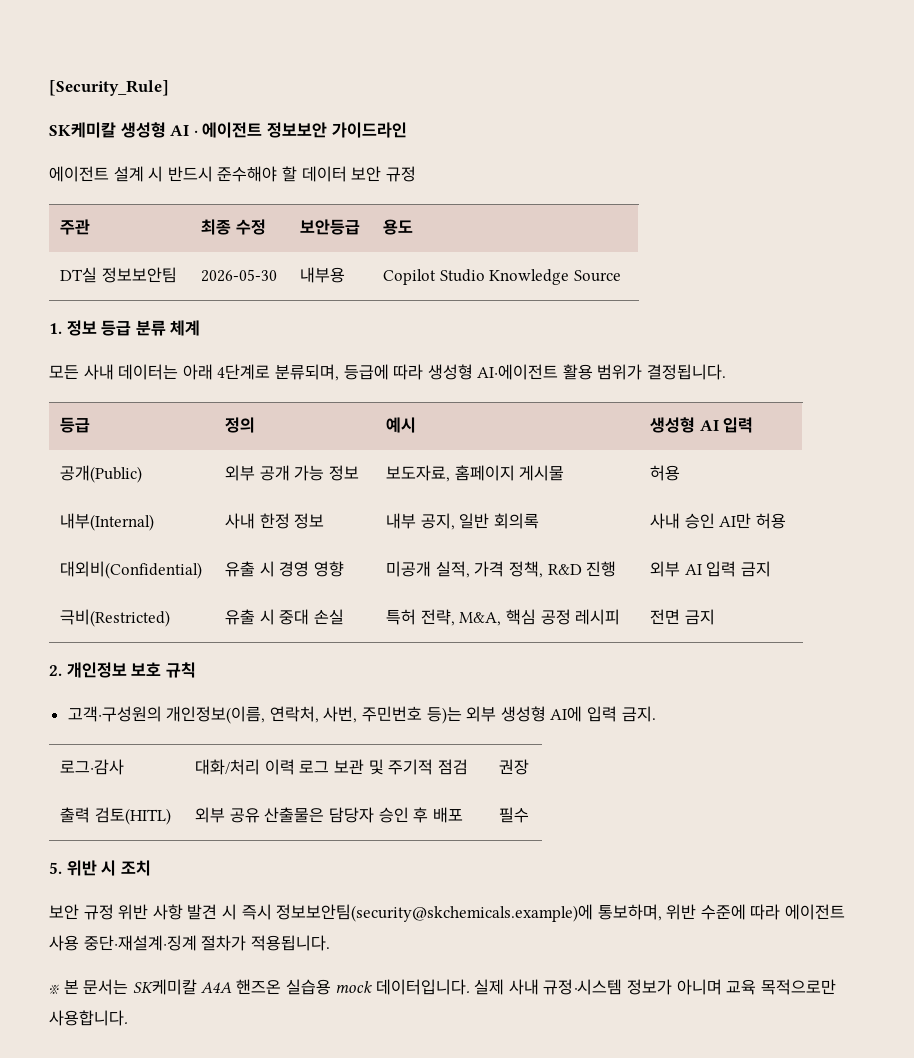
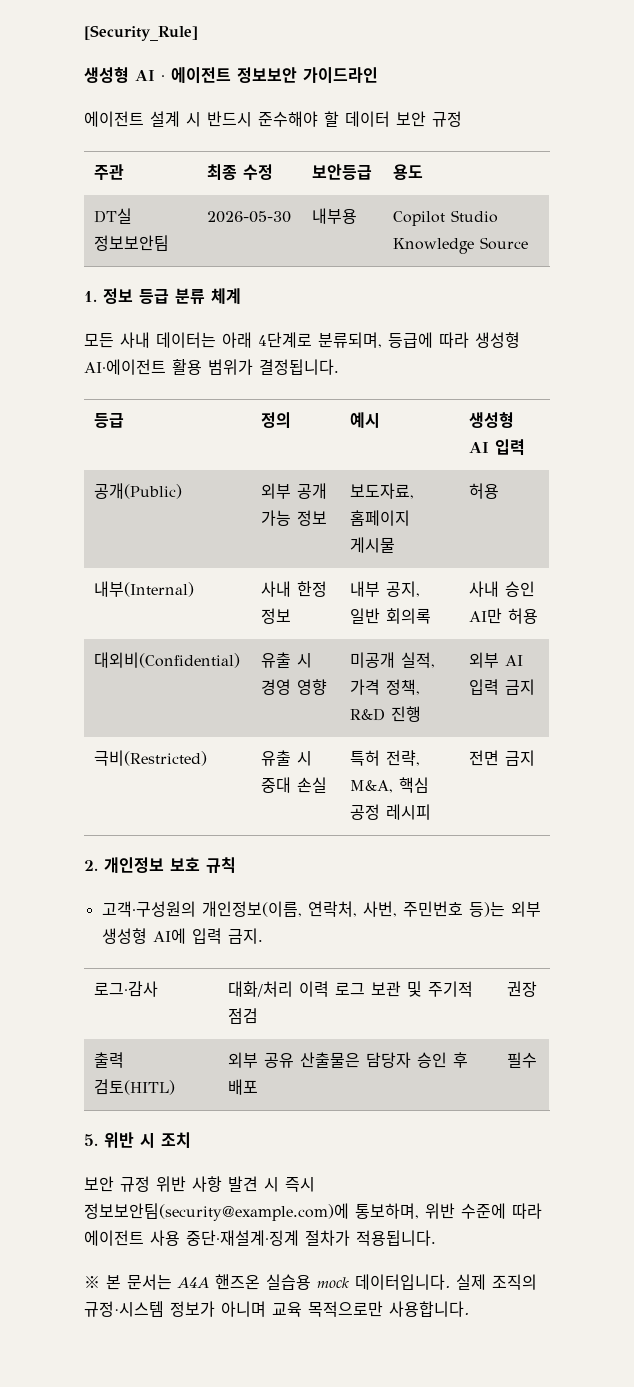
- SK케미칼 생성형 AI · 에이전트 정보보안 가이드라인
+ 생성형 AI · 에이전트 정보보안 가이드라인
- 보안 규정 위반 사항 발견 시 즉시 정보보안팀(security@skchemicals.example)에 통보하며, 위반 수준에 따라 에이전트 사용 중단·재설계·징계 절차가 적용됩니다.
+ 보안 규정 위반 사항 발견 시 즉시 정보보안팀(security@example.com)에 통보하며, 위반 수준에 따라 에이전트 사용 중단·재설계·징계 절차가 적용됩니다.
- ※ 본 문서는 SK케미칼 A4A 핸즈온 실습용 mock 데이터입니다.
+ ※ 본 문서는 A4A 핸즈온 실습용 mock 데이터입니다.
- 실제 사내 규정·시스템 정보가 아니며 교육 목적으로만 사용합니다.
+ 실제 조직의 규정·시스템 정보가 아니며 교육 목적으로만 사용합니다.

